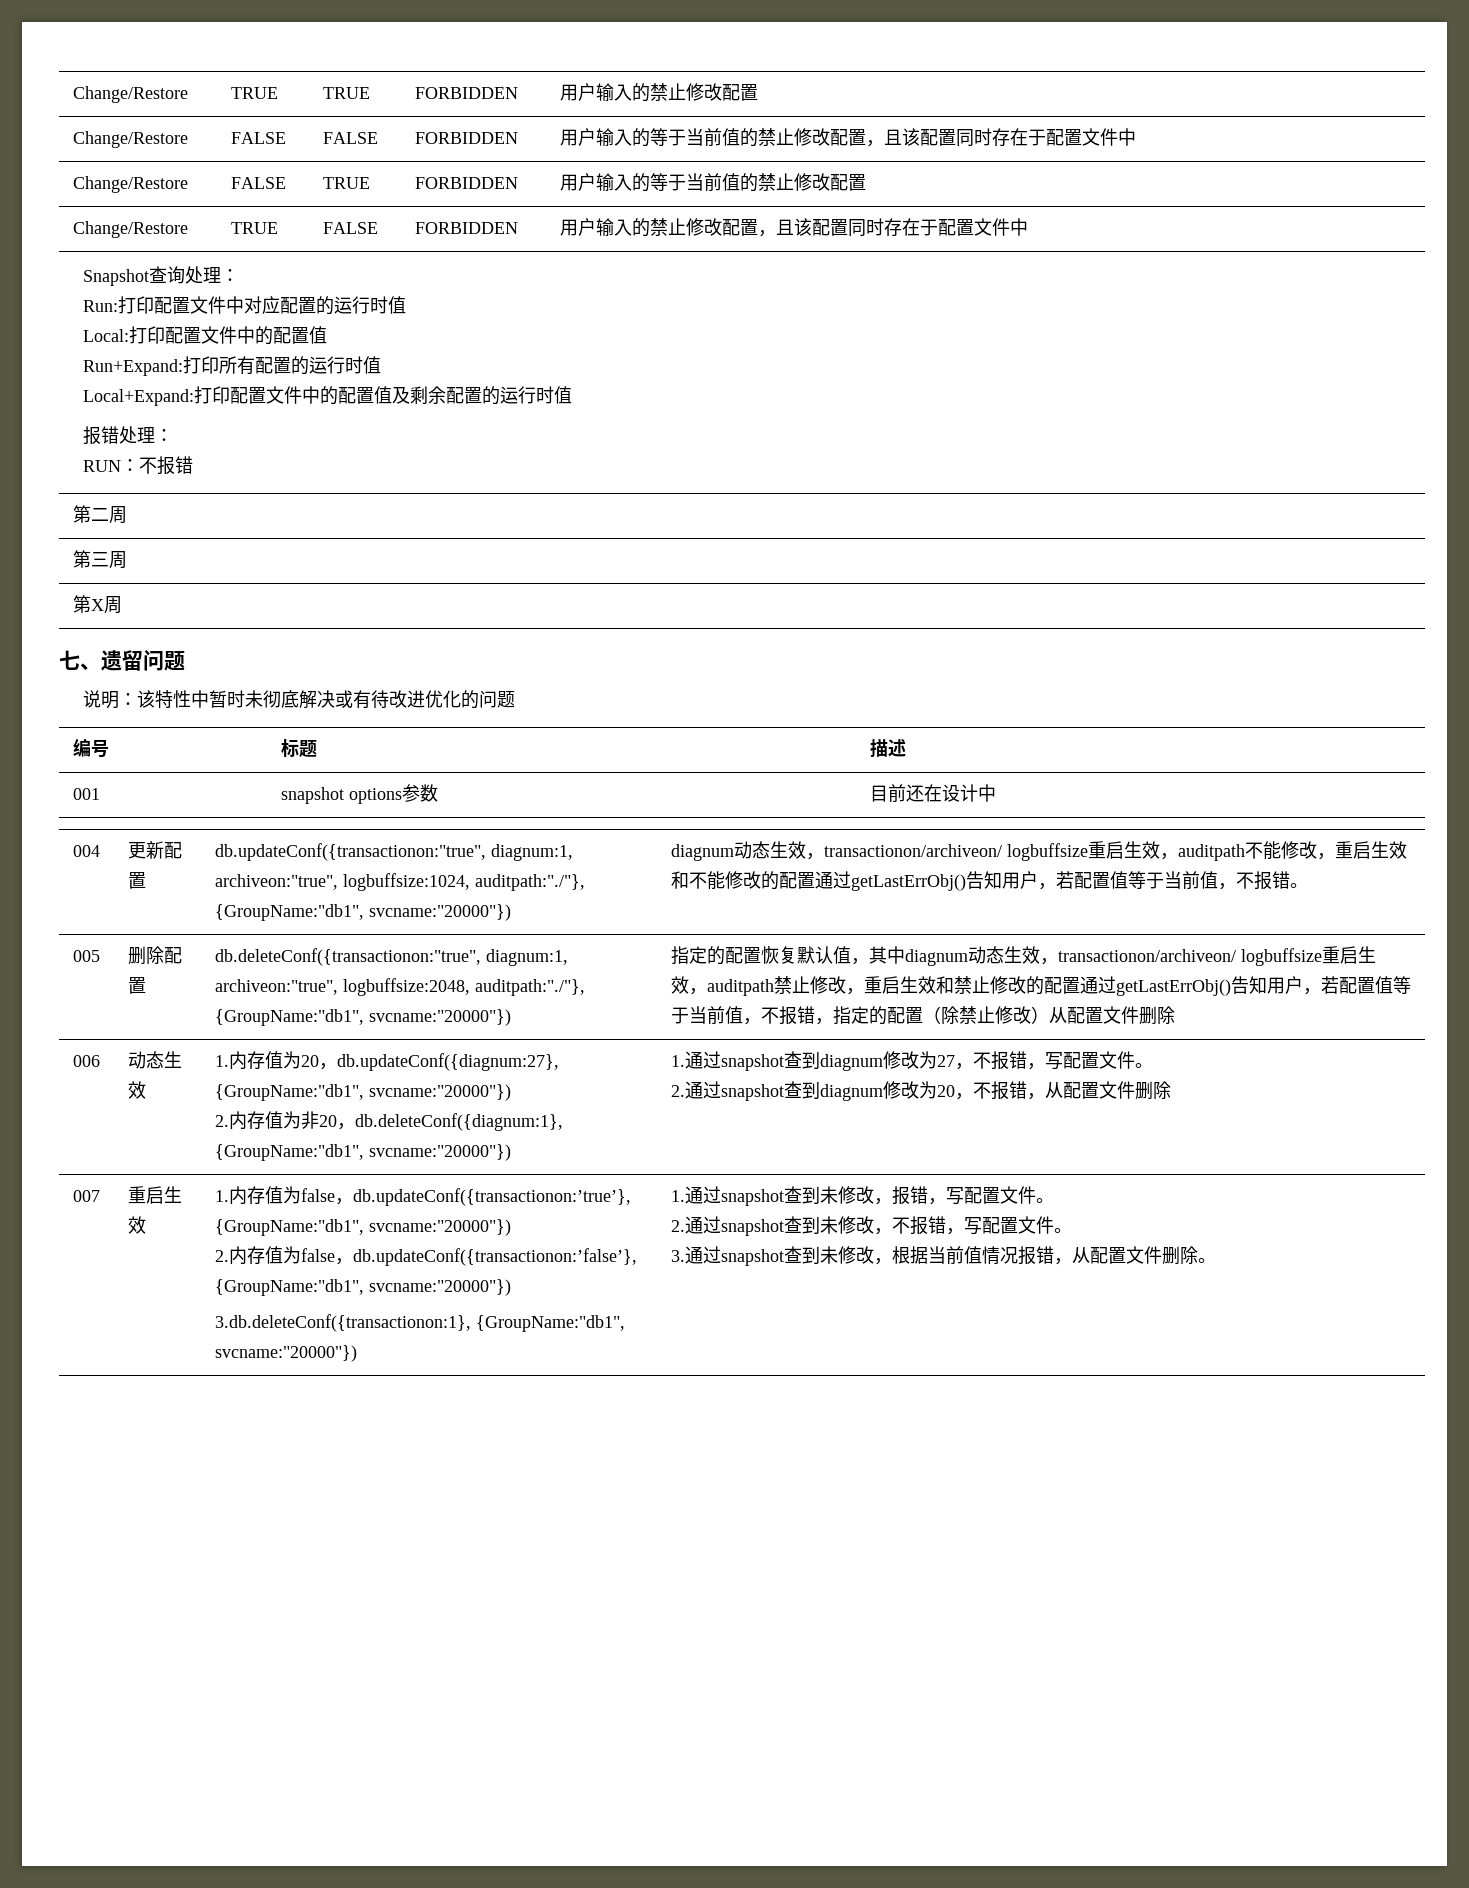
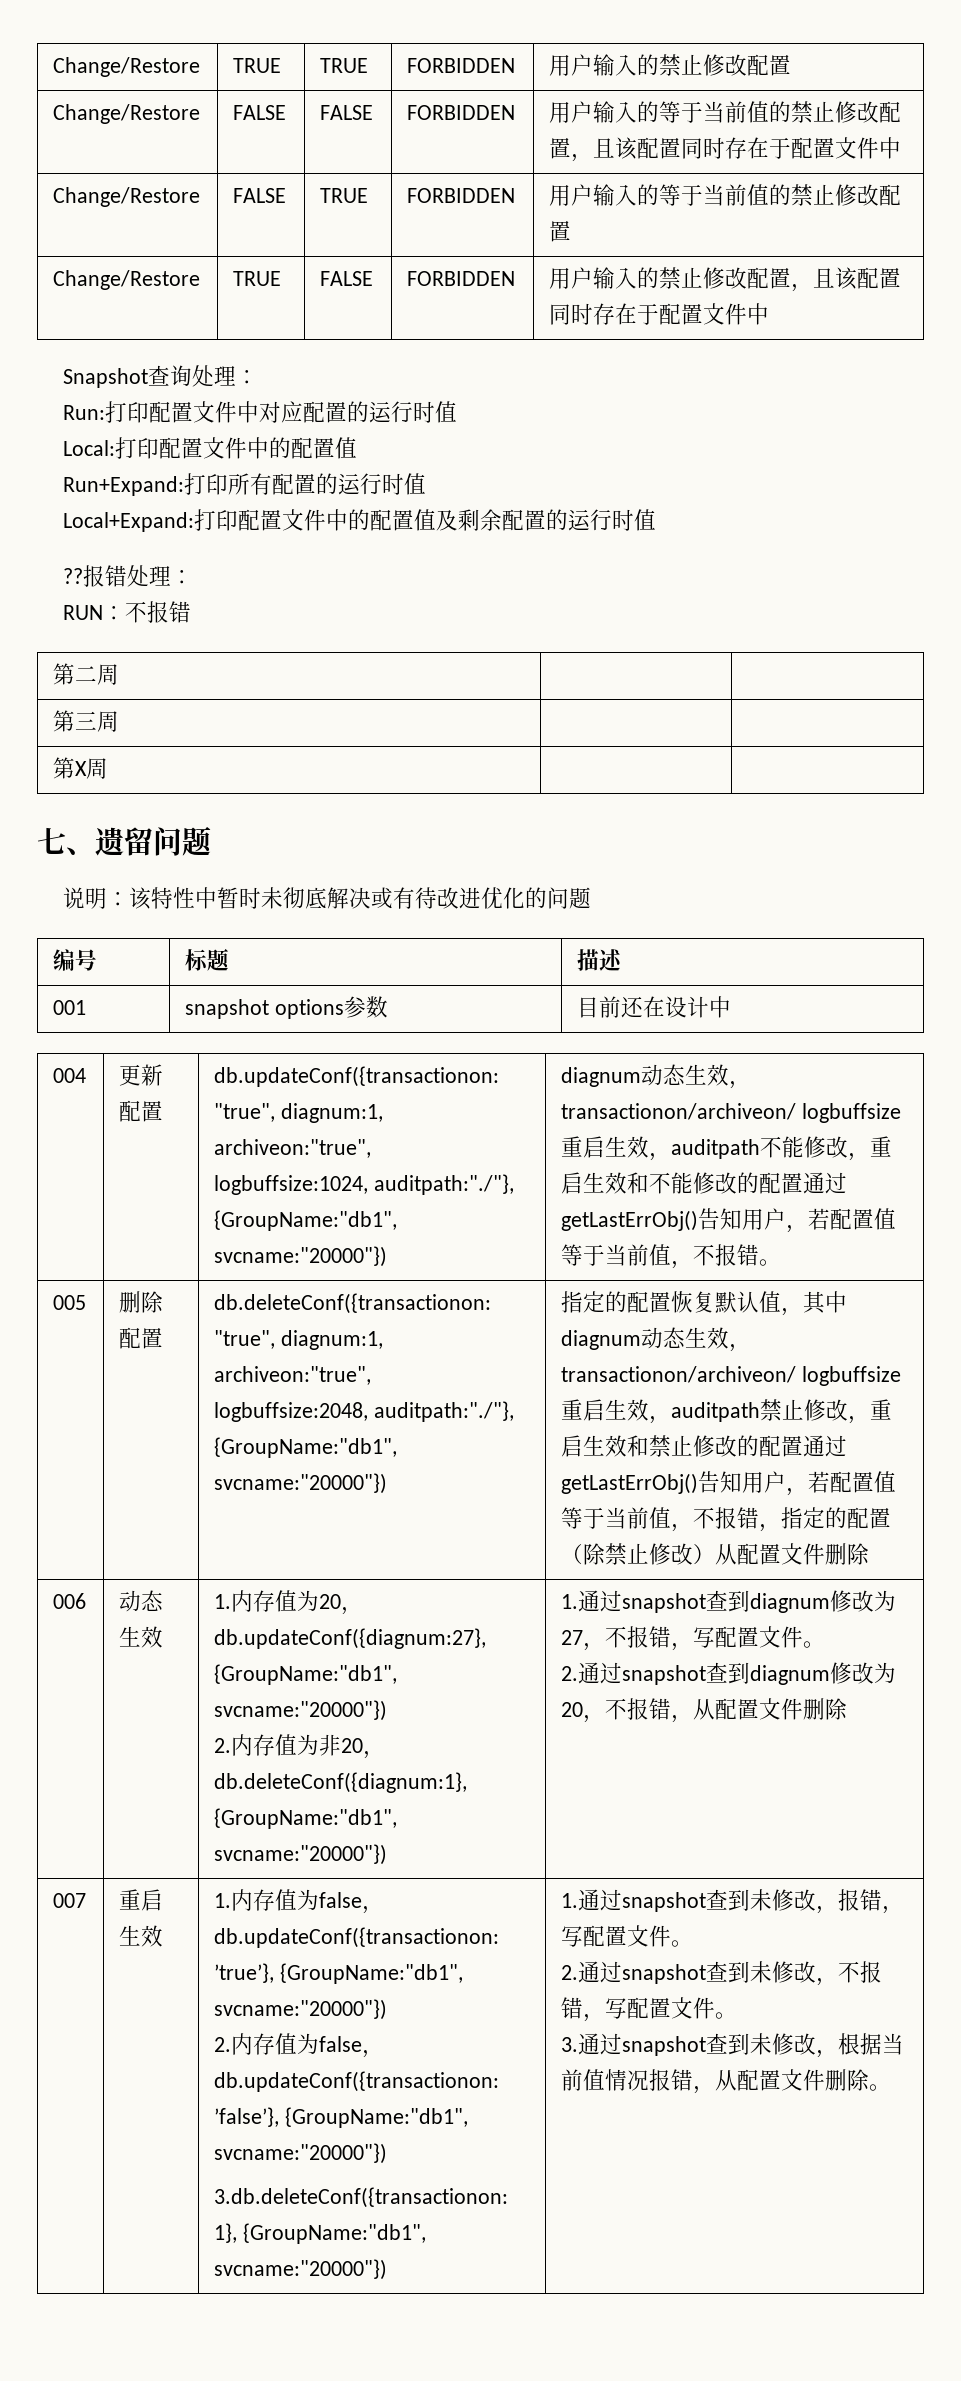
+ ??

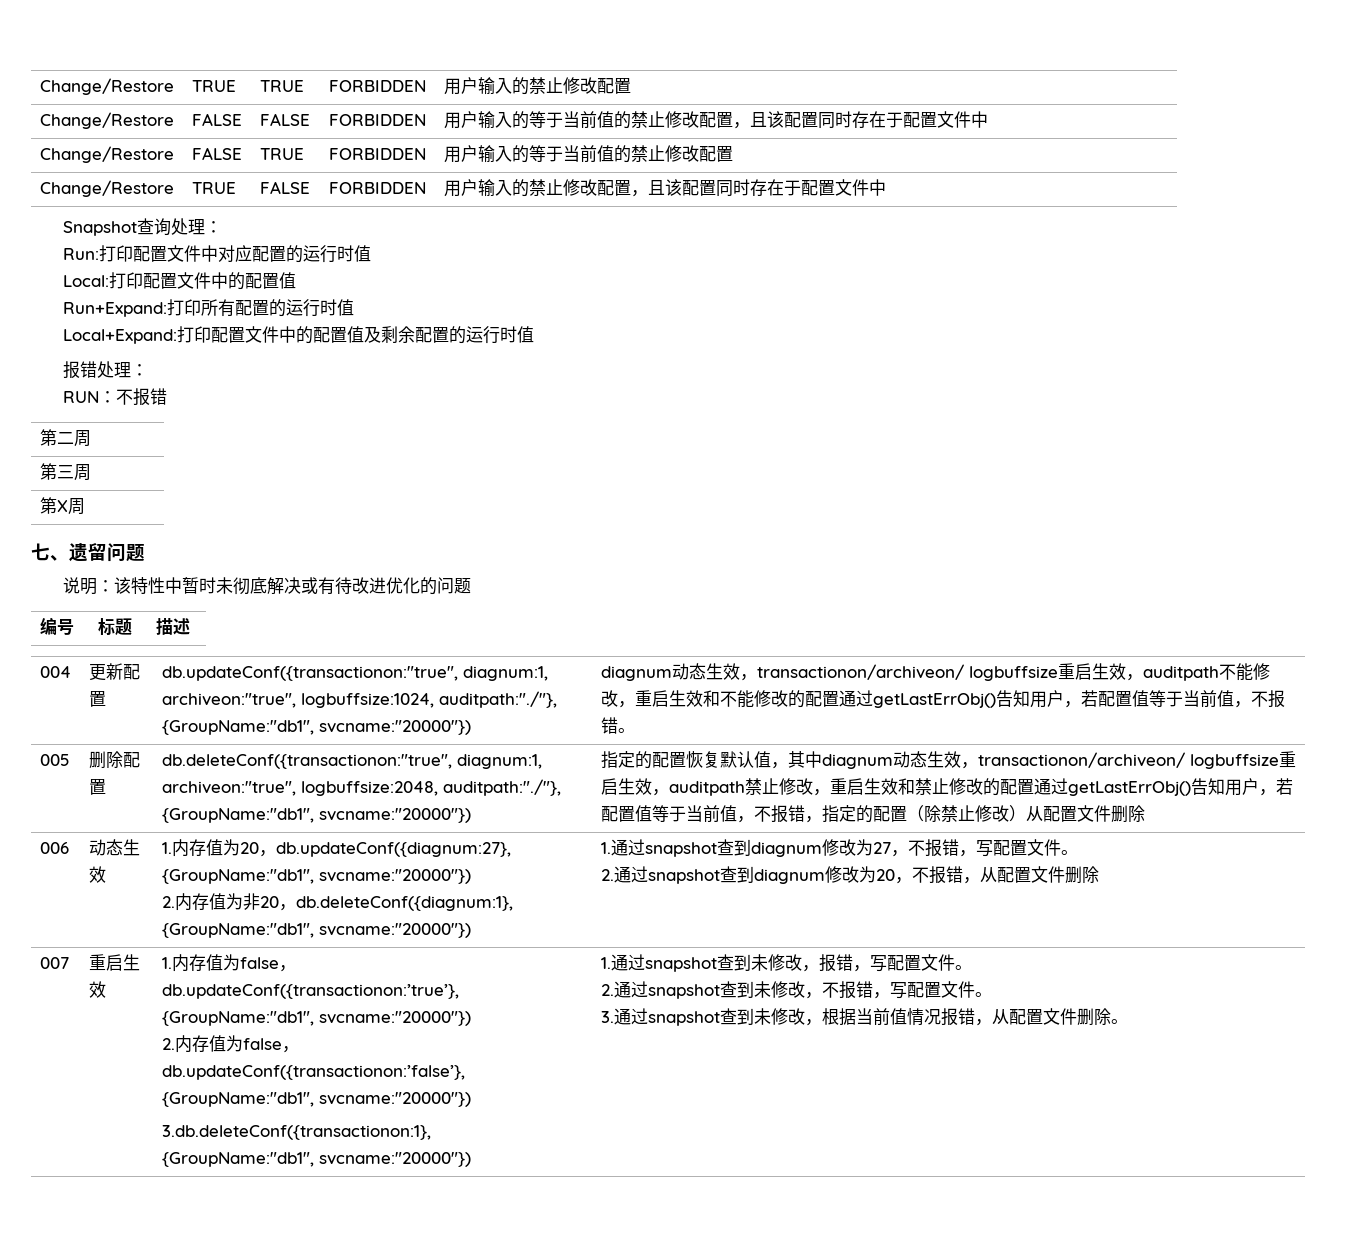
- ??
- 001 | snapshot options参数 | 目前还在设计中

